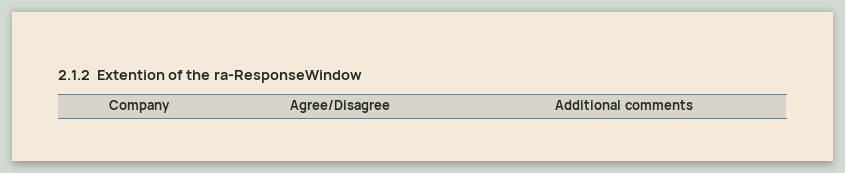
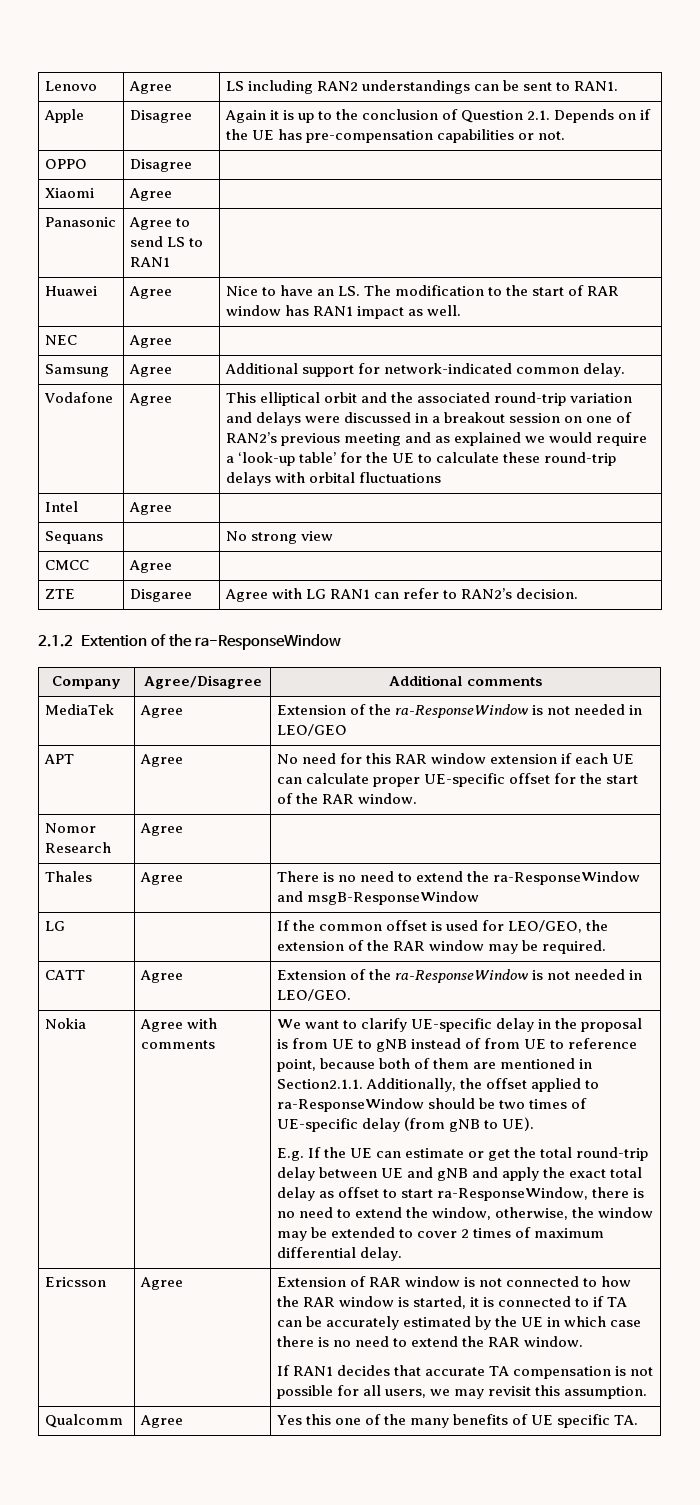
+ Lenovo | Agree | LS including RAN2 understandings can be sent to RAN1.
+ Apple | Disagree | Again it is up to the conclusion of Question 2.1. Depends on if the UE has pre-compensation capabilities or not.
+ OPPO | Disagree |
+ Xiaomi | Agree |
+ Panasonic | Agree to send LS to RAN1 |
+ Huawei | Agree | Nice to have an LS. The modification to the start of RAR window has RAN1 impact as well.
+ NEC | Agree |
+ Samsung | Agree | Additional support for network-indicated common delay.
+ Vodafone | Agree | This elliptical orbit and the associated round-trip variation and delays were discussed in a breakout session on one of RAN2’s previous meeting and as explained we would require a ‘look-up table’ for the UE to calculate these round-trip delays with orbital fluctuations
+ Intel | Agree |
+ Sequans | | No strong view
+ CMCC | Agree |
+ ZTE | Disgaree | Agree with LG RAN1 can refer to RAN2’s decision.
+ MediaTek | Agree | Extension of the ra-ResponseWindow is not needed in LEO/GEO
+ APT | Agree | No need for this RAR window extension if each UE can calculate proper UE-specific offset for the start of the RAR window.
+ Nomor Research | Agree |
+ Thales | Agree | There is no need to extend the ra-ResponseWindow and msgB-ResponseWindow
+ LG | | If the common offset is used for LEO/GEO, the extension of the RAR window may be required.
+ CATT | Agree | Extension of the ra-ResponseWindow is not needed in LEO/GEO.
+ Nokia | Agree with comments | We want to clarify UE-specific delay in the proposal is from UE to gNB instead of from UE to reference point, because both of them are mentioned in Section2.1.1. Additionally, the offset applied to ra-ResponseWindow should be two times of UE-specific delay (from gNB to UE).
+ E.g. If the UE can estimate or get the total round-trip delay between UE and gNB and apply the exact total delay as offset to start ra-ResponseWindow, there is no need to extend the window, otherwise, the window may be extended to cover 2 times of maximum differential delay.
+ Ericsson | Agree | Extension of RAR window is not connected to how the RAR window is started, it is connected to if TA can be accurately estimated by the UE in which case there is no need to extend the RAR window.
+ If RAN1 decides that accurate TA compensation is not possible for all users, we may revisit this assumption.
+ Qualcomm | Agree | Yes this one of the many benefits of UE specific TA.

